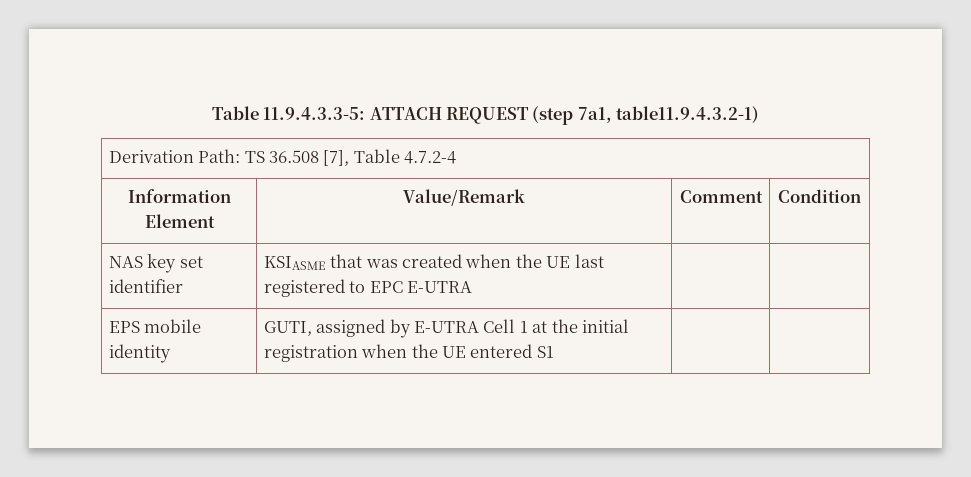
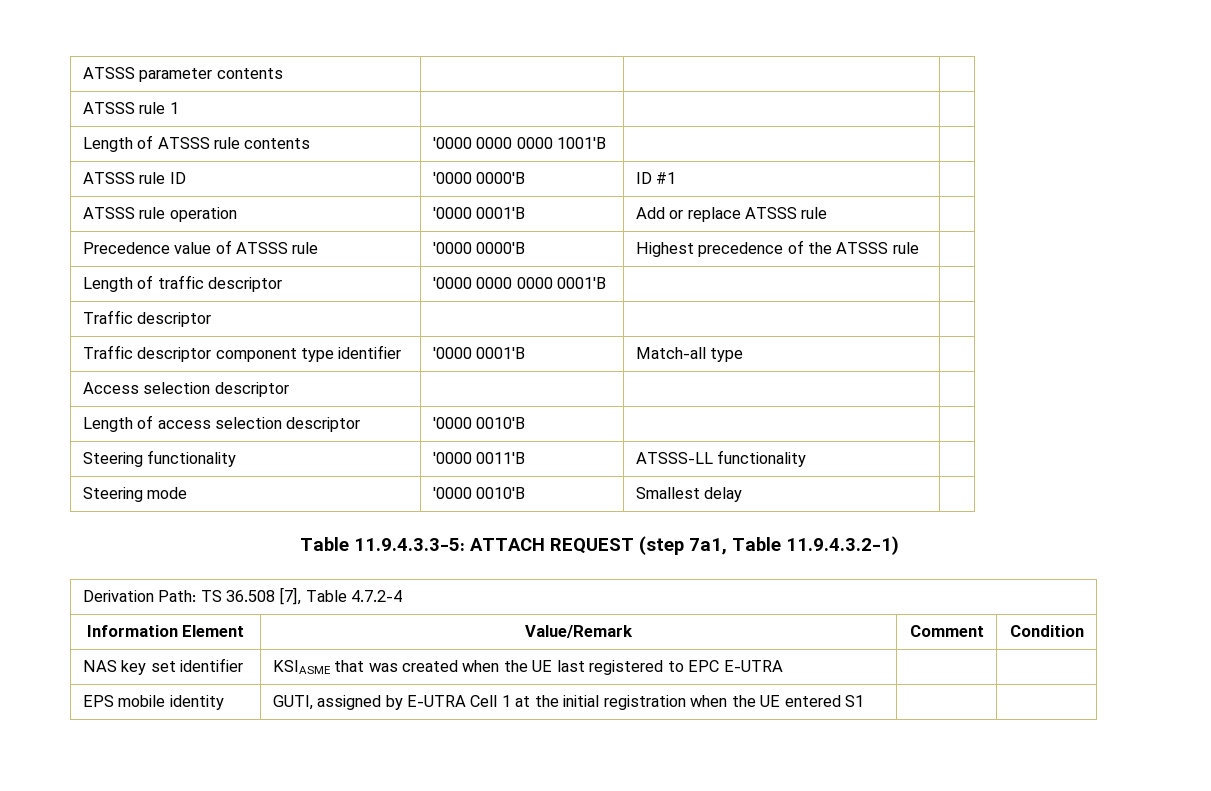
+ ATSSS parameter contents | | |
+ ATSSS rule 1 | | |
+ Length of ATSSS rule contents | '0000 0000 0000 1001'B | |
+ ATSSS rule ID | '0000 0000'B | ID #1 |
+ ATSSS rule operation | '0000 0001'B | Add or replace ATSSS rule |
+ Precedence value of ATSSS rule | '0000 0000'B | Highest precedence of the ATSSS rule |
+ Length of traffic descriptor | '0000 0000 0000 0001'B | |
+ Traffic descriptor | | |
+ Traffic descriptor component type identifier | '0000 0001'B | Match-all type |
+ Access selection descriptor | | |
+ Length of access selection descriptor | '0000 0010'B | |
+ Steering functionality | '0000 0011'B | ATSSS-LL functionality |
+ Steering mode | '0000 0010'B | Smallest delay |
- Table 11.9.4.3.3-5: ATTACH REQUEST (step 7a1, table11.9.4.3.2-1)
+ Table 11.9.4.3.3-5: ATTACH REQUEST (step 7a1, Table 11.9.4.3.2-1)

